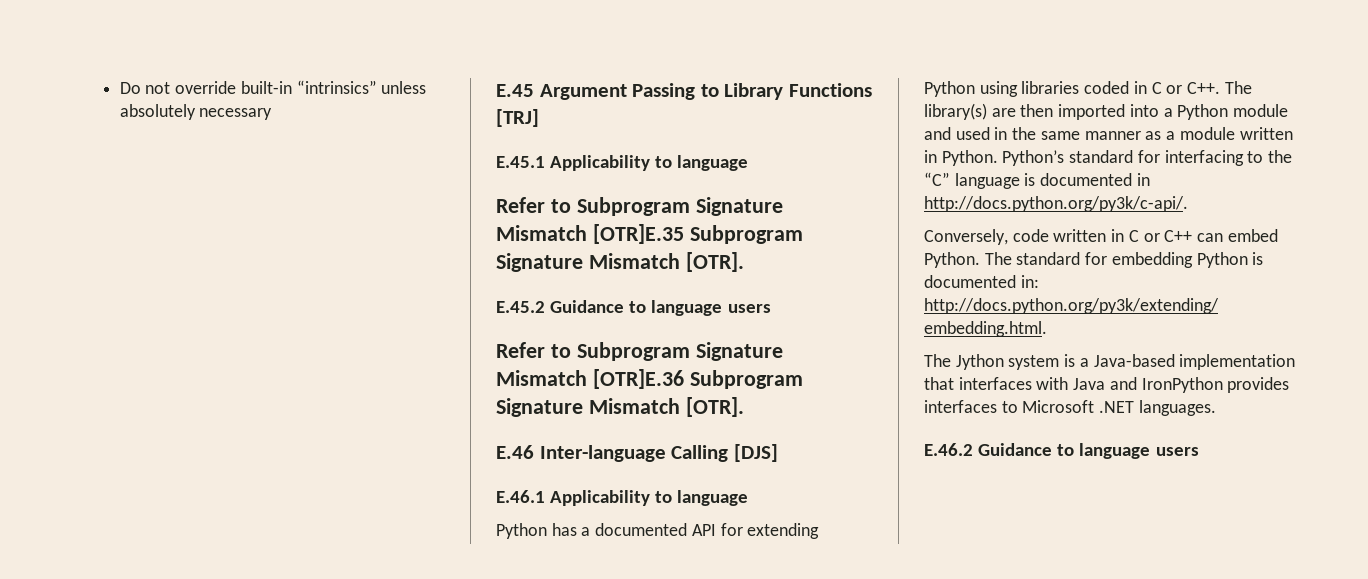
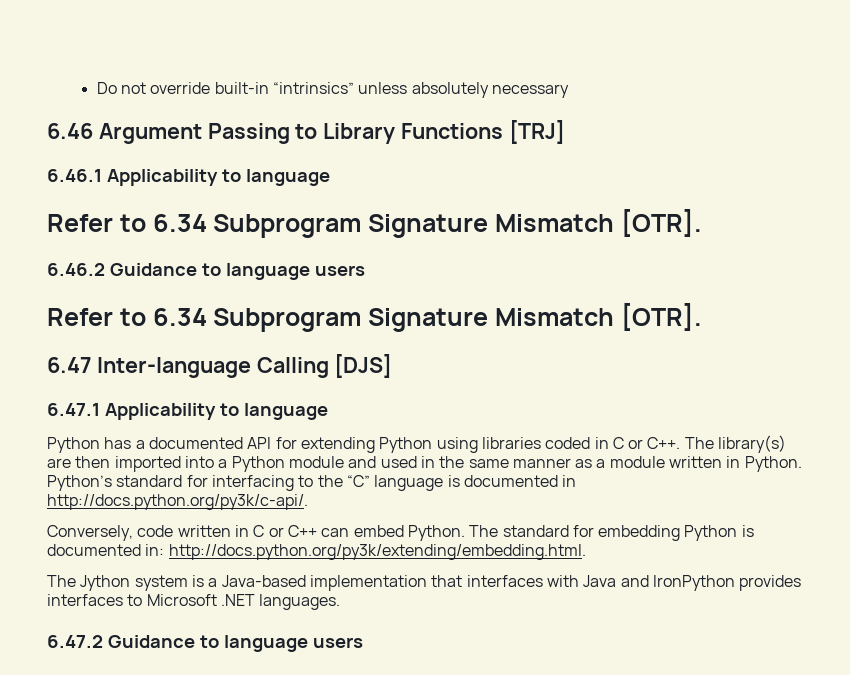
- E.45 Argument Passing to Library Functions [TRJ]
+ 6.46 Argument Passing to Library Functions [TRJ]
- E.45.1 Applicability to language
- Refer to Subprogram Signature Mismatch [OTR]E.35 Subprogram Signature Mismatch [OTR].
- E.45.2 Guidance to language users
- Refer to Subprogram Signature Mismatch [OTR]E.36 Subprogram Signature Mismatch [OTR].
- E.46 Inter-language Calling [DJS]
+ 6.46.1 Applicability to language
+ Refer to 6.34 Subprogram Signature Mismatch [OTR].
+ 6.46.2 Guidance to language users
+ Refer to 6.34 Subprogram Signature Mismatch [OTR].
+ 6.47 Inter-language Calling [DJS]
- E.46.1 Applicability to language
+ 6.47.1 Applicability to language
- E.46.2 Guidance to language users
+ 6.47.2 Guidance to language users

